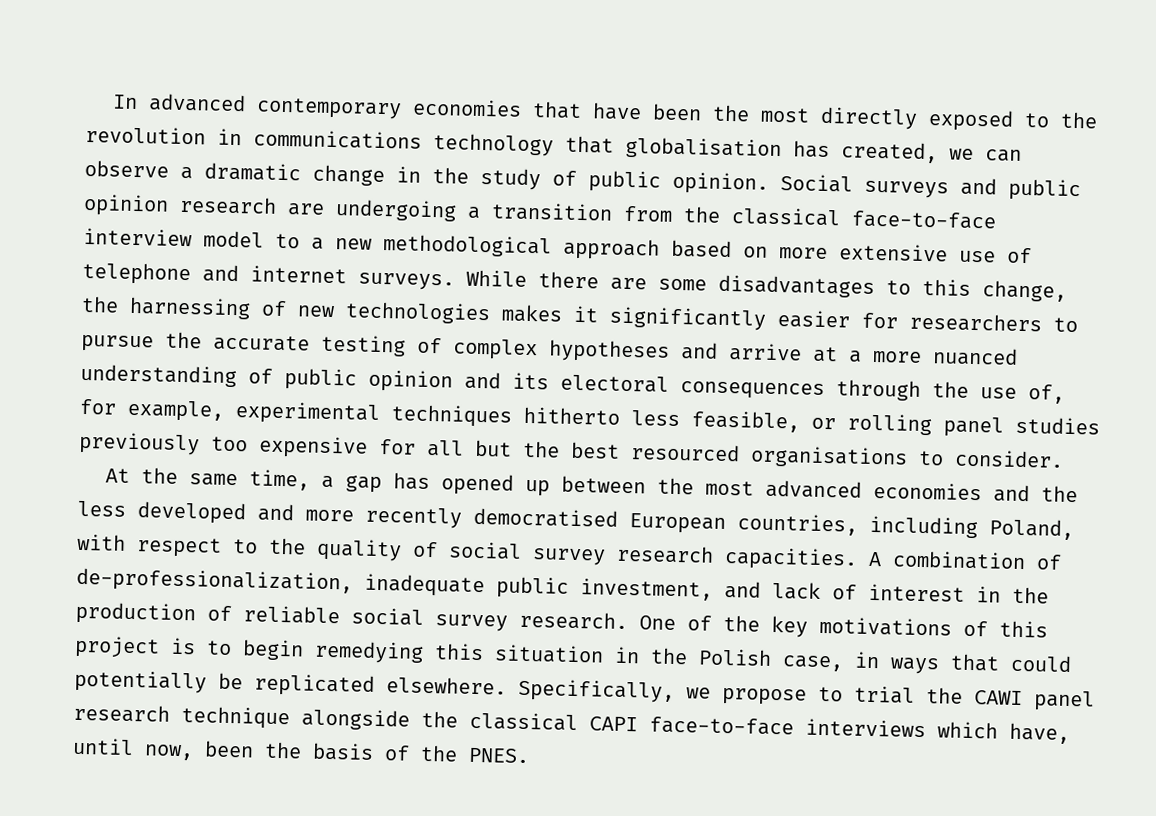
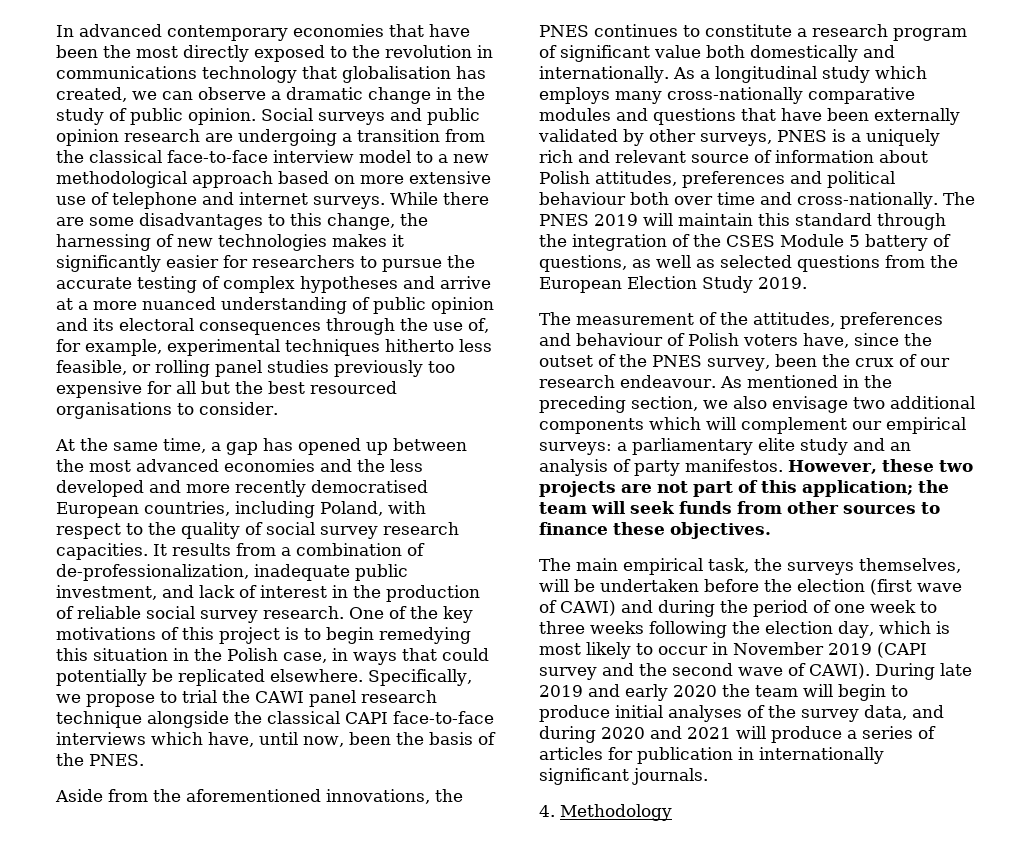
- A combination of de-professionalization, inadequate public investment, and lack of interest in the production of reliable social survey research.
+ It results from a combination of de-professionalization, inadequate public investment, and lack of interest in the production of reliable social survey research.
+ Aside from the aforementioned innovations, the PNES continues to constitute a research program of significant value both domestically and internationally. As a longitudinal study which employs many cross-nationally comparative modules and questions that have been externally validated by other surveys, PNES is a uniquely rich and relevant source of information about Polish attitudes, preferences and political behaviour both over time and cross-nationally. The PNES 2019 will maintain this standard through the integration of the CSES Module 5 battery of questions, as well as selected questions from the European Election Study 2019.
+ The measurement of the attitudes, preferences and behaviour of Polish voters have, since the outset of the PNES survey, been the crux of our research endeavour. As mentioned in the preceding section, we also envisage two additional components which will complement our empirical surveys: a parliamentary elite study and an analysis of party manifestos. However, these two projects are not part of this application; the team will seek funds from other sources to finance these objectives.
+ The main empirical task, the surveys themselves, will be undertaken before the election (first wave of CAWI) and during the period of one week to three weeks following the election day, which is most likely to occur in November 2019 (CAPI survey and the second wave of CAWI). During late 2019 and early 2020 the team will begin to produce initial analyses of the survey data, and during 2020 and 2021 will produce a series of articles for publication in internationally significant journals.
+ 4. Methodology

